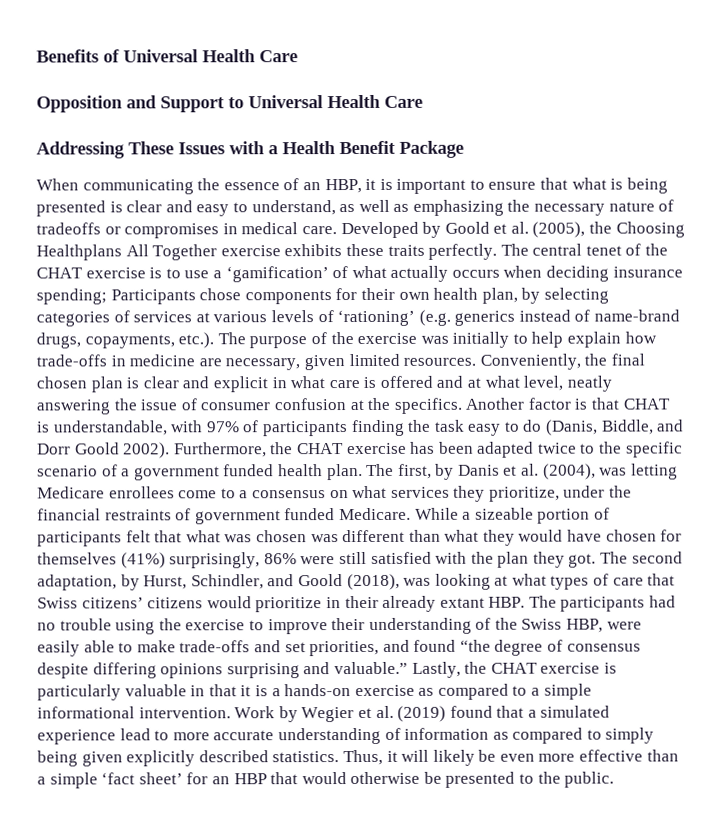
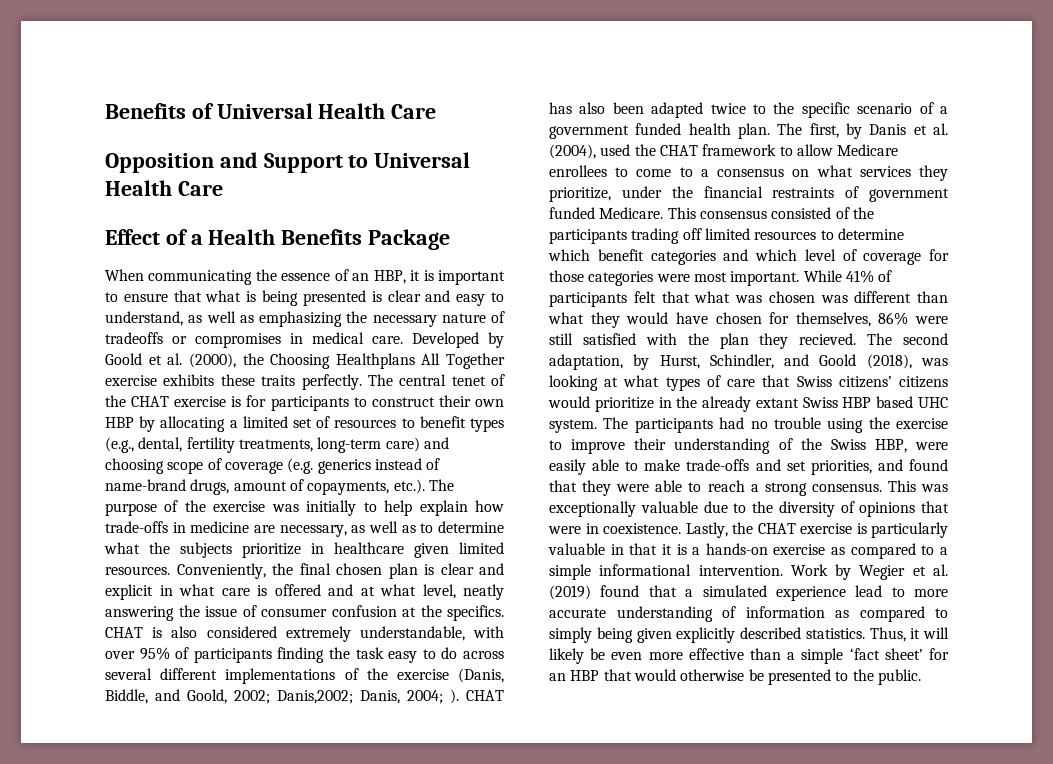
- Addressing These Issues with a Health Benefit Package
+ Effect of a Health Benefits Package
- Developed by Goold et al. (2005), the Choosing Healthplans All Together exercise exhibits these traits perfectly.
+ Developed by Goold et al. (2000), the Choosing Healthplans All Together exercise exhibits these traits perfectly.
- The central tenet of the CHAT exercise is to use a ‘gamification’ of what actually occurs when deciding insurance spending; Participants chose components for their own health plan, by selecting categories of services at various levels of ‘rationing’ (e.g. generics instead of name-brand drugs, copayments, etc.). The purpose of the exercise was initially to help explain how trade-offs in medicine are necessary, given limited resources.
+ The central tenet of the CHAT exercise is for participants to construct their own HBP by allocating a limited set of resources to benefit types (e.g., dental, fertility treatments, long-term care) and choosing scope of coverage (e.g. generics instead of name-brand drugs, amount of copayments, etc.). The purpose of the exercise was initially to help explain how trade-offs in medicine are necessary, as well as to determine what the subjects prioritize in healthcare given limited resources.
- Another factor is that CHAT is understandable, with 97% of participants finding the task easy to do (Danis, Biddle, and Dorr Goold 2002). Furthermore, the CHAT exercise has been adapted twice to the specific scenario of a government funded health plan.
+ CHAT is also considered extremely understandable, with over 95% of participants finding the task easy to do across several different implementations of the exercise (Danis, Biddle, and Goold, 2002; Danis,2002; Danis, 2004; ). CHAT has also been adapted twice to the specific scenario of a government funded health plan.
- The first, by Danis et al. (2004), was letting Medicare enrollees come to a consensus on what services they prioritize, under the financial restraints of government funded Medicare.
+ The first, by Danis et al. (2004), used the CHAT framework to allow Medicare enrollees to come to a consensus on what services they prioritize, under the financial restraints of government funded Medicare.
- While a sizeable portion of participants felt that what was chosen was different than what they would have chosen for themselves (41%) surprisingly, 86% were still satisfied with the plan they got.
+ This consensus consisted of the participants trading off limited resources to determine which benefit categories and which level of coverage for those categories were most important. While 41% of participants felt that what was chosen was different than what they would have chosen for themselves, 86% were still satisfied with the plan they recieved.
- The second adaptation, by Hurst, Schindler, and Goold (2018), was looking at what types of care that Swiss citizens’ citizens would prioritize in their already extant HBP. The participants had no trouble using the exercise to improve their understanding of the Swiss HBP, were easily able to make trade-offs and set priorities, and found “the degree of consensus despite differing opinions surprising and valuable.”
+ The second adaptation, by Hurst, Schindler, and Goold (2018), was looking at what types of care that Swiss citizens’ citizens would prioritize in the already extant Swiss HBP based UHC system. The participants had no trouble using the exercise to improve their understanding of the Swiss HBP, were easily able to make trade-offs and set priorities, and found that they were able to reach a strong consensus. This was exceptionally valuable due to the diversity of opinions that were in coexistence.

